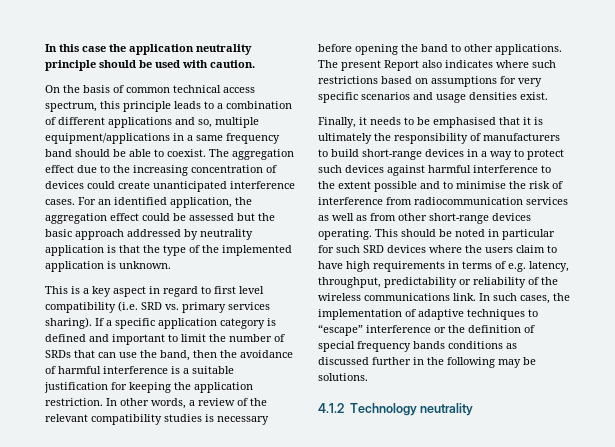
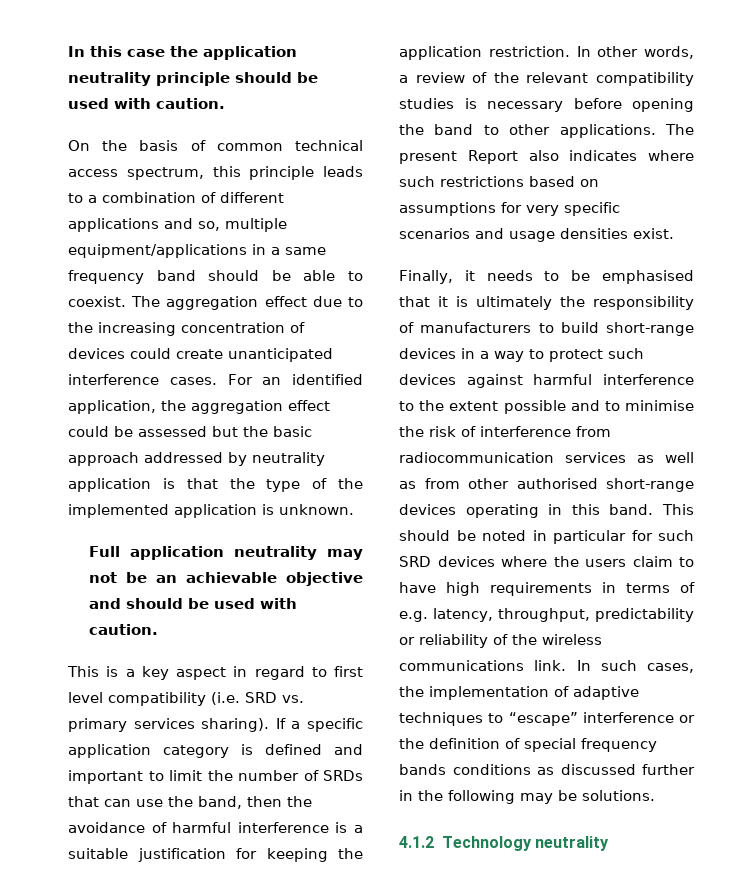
+ Full application neutrality may not be an achievable objective and should be used with caution.
- Finally, it needs to be emphasised that it is ultimately the responsibility of manufacturers to build short-range devices in a way to protect such devices against harmful interference to the extent possible and to minimise the risk of interference from radiocommunication services as well as from other short-range devices operating.
+ Finally, it needs to be emphasised that it is ultimately the responsibility of manufacturers to build short-range devices in a way to protect such devices against harmful interference to the extent possible and to minimise the risk of interference from radiocommunication services as well as from other authorised short-range devices operating in this band.

